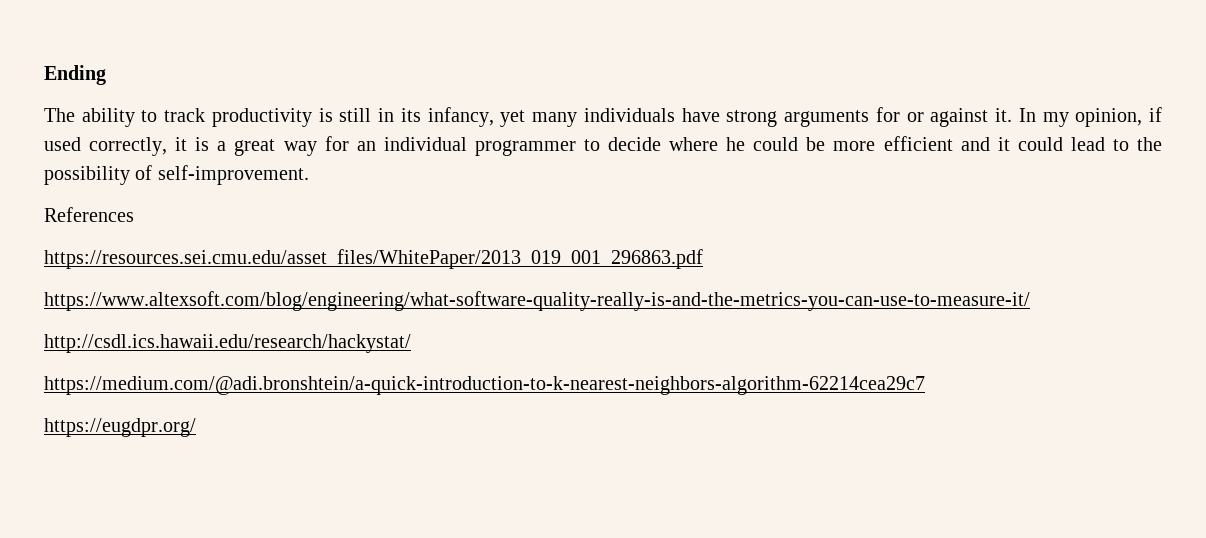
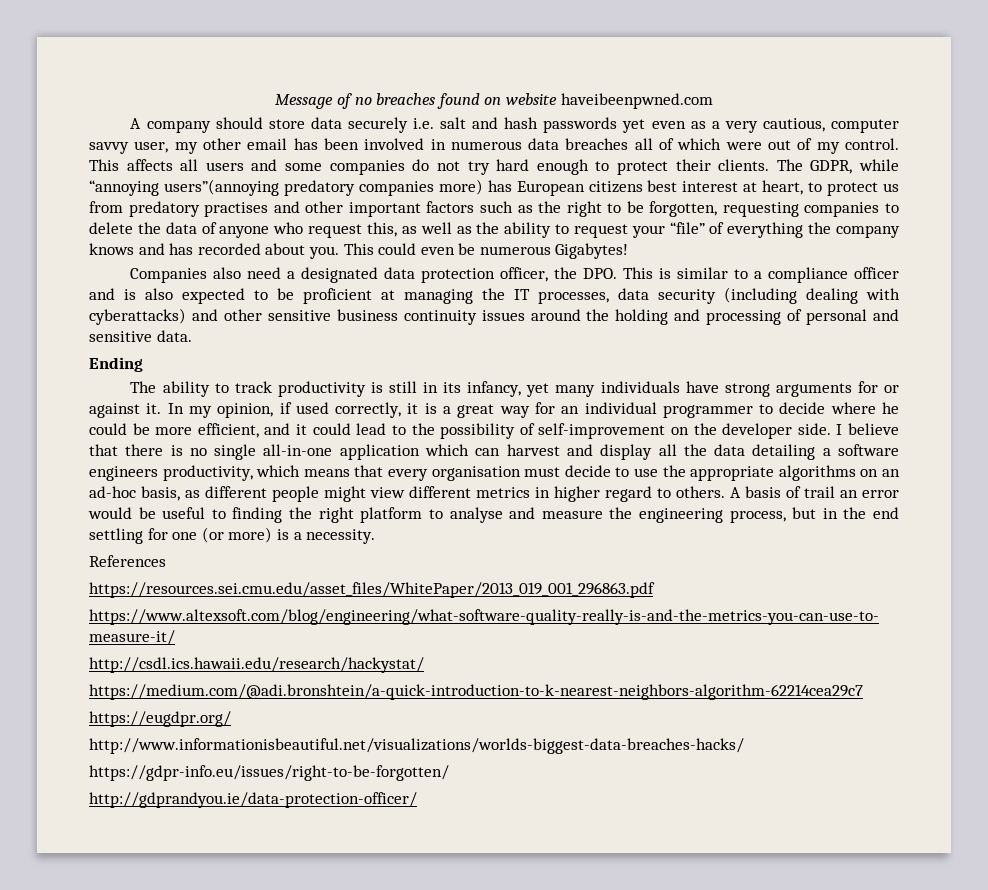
+ Message of no breaches found on website haveibeenpwned.com
+ A company should store data securely i.e. salt and hash passwords yet even as a very cautious, computer savvy user, my other email has been involved in numerous data breaches all of which were out of my control. This affects all users and some companies do not try hard enough to protect their clients. The GDPR, while “annoying users”(annoying predatory companies more) has European citizens best interest at heart, to protect us from predatory practises and other important factors such as the right to be forgotten, requesting companies to delete the data of anyone who request this, as well as the ability to request your “file” of everything the company knows and has recorded about you. This could even be numerous Gigabytes!
+ Companies also need a designated data protection officer, the DPO. This is similar to a compliance officer and is also expected to be proficient at managing the IT processes, data security (including dealing with cyberattacks) and other sensitive business continuity issues around the holding and processing of personal and sensitive data.
- In my opinion, if used correctly, it is a great way for an individual programmer to decide where he could be more efficient and it could lead to the possibility of self-improvement.
+ In my opinion, if used correctly, it is a great way for an individual programmer to decide where he could be more efficient, and it could lead to the possibility of self-improvement on the developer side. I believe that there is no single all-in-one application which can harvest and display all the data detailing a software engineers productivity, which means that every organisation must decide to use the appropriate algorithms on an ad-hoc basis, as different people might view different metrics in higher regard to others. A basis of trail an error would be useful to finding the right platform to analyse and measure the engineering process, but in the end settling for one (or more) is a necessity.
+ http://www.informationisbeautiful.net/visualizations/worlds-biggest-data-breaches-hacks/
+ https://gdpr-info.eu/issues/right-to-be-forgotten/
+ http://gdprandyou.ie/data-protection-officer/

